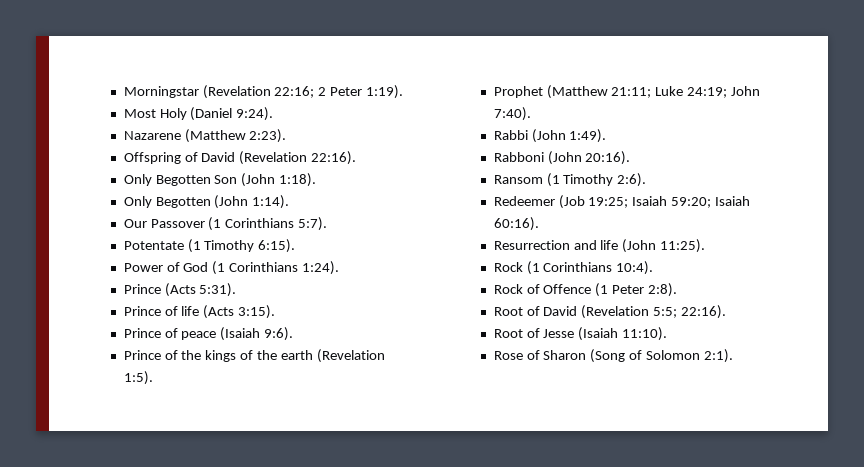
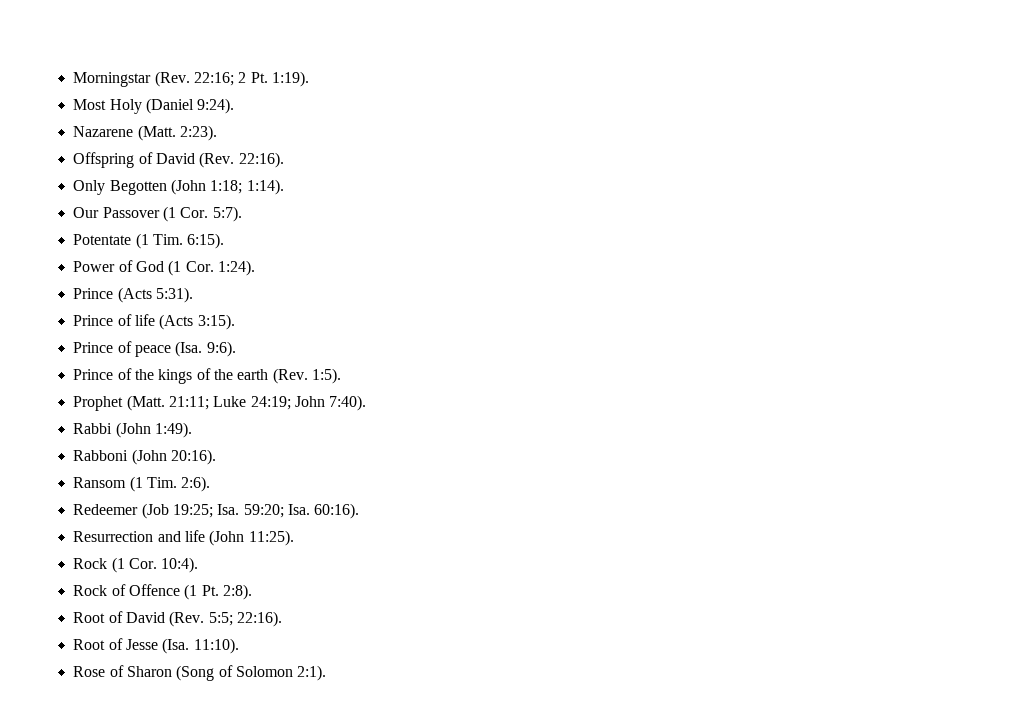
- Morningstar (Revelation 22:16; 2 Peter 1:19).
+ Morningstar (Rev. 22:16; 2 Pt. 1:19).
- Nazarene (Matthew 2:23).
+ Nazarene (Matt. 2:23).
- Offspring of David (Revelation 22:16).
+ Offspring of David (Rev. 22:16).
- Only Begotten Son (John 1:18).
- Only Begotten (John 1:14).
+ Only Begotten (John 1:18; 1:14).
- Our Passover (1 Corinthians 5:7).
+ Our Passover (1 Cor. 5:7).
- Potentate (1 Timothy 6:15).
+ Potentate (1 Tim. 6:15).
- Power of God (1 Corinthians 1:24).
+ Power of God (1 Cor. 1:24).
- Prince of peace (Isaiah 9:6).
+ Prince of peace (Isa. 9:6).
- Prince of the kings of the earth (Revelation 1:5).
+ Prince of the kings of the earth (Rev. 1:5).
- Prophet (Matthew 21:11; Luke 24:19; John 7:40).
+ Prophet (Matt. 21:11; Luke 24:19; John 7:40).
- Ransom (1 Timothy 2:6).
+ Ransom (1 Tim. 2:6).
- Redeemer (Job 19:25; Isaiah 59:20; Isaiah 60:16).
+ Redeemer (Job 19:25; Isa. 59:20; Isa. 60:16).
- Rock (1 Corinthians 10:4).
+ Rock (1 Cor. 10:4).
- Rock of Offence (1 Peter 2:8).
+ Rock of Offence (1 Pt. 2:8).
- Root of David (Revelation 5:5; 22:16).
+ Root of David (Rev. 5:5; 22:16).
- Root of Jesse (Isaiah 11:10).
+ Root of Jesse (Isa. 11:10).

